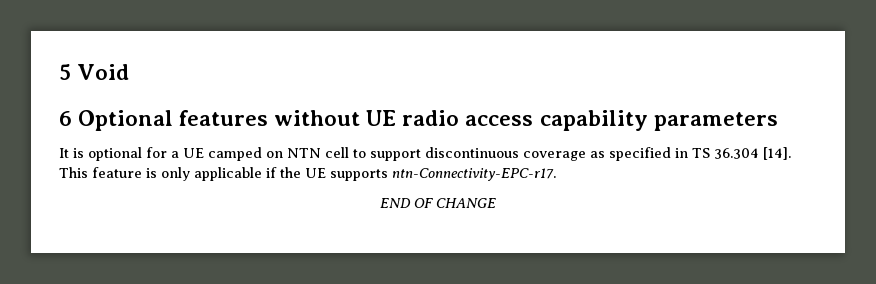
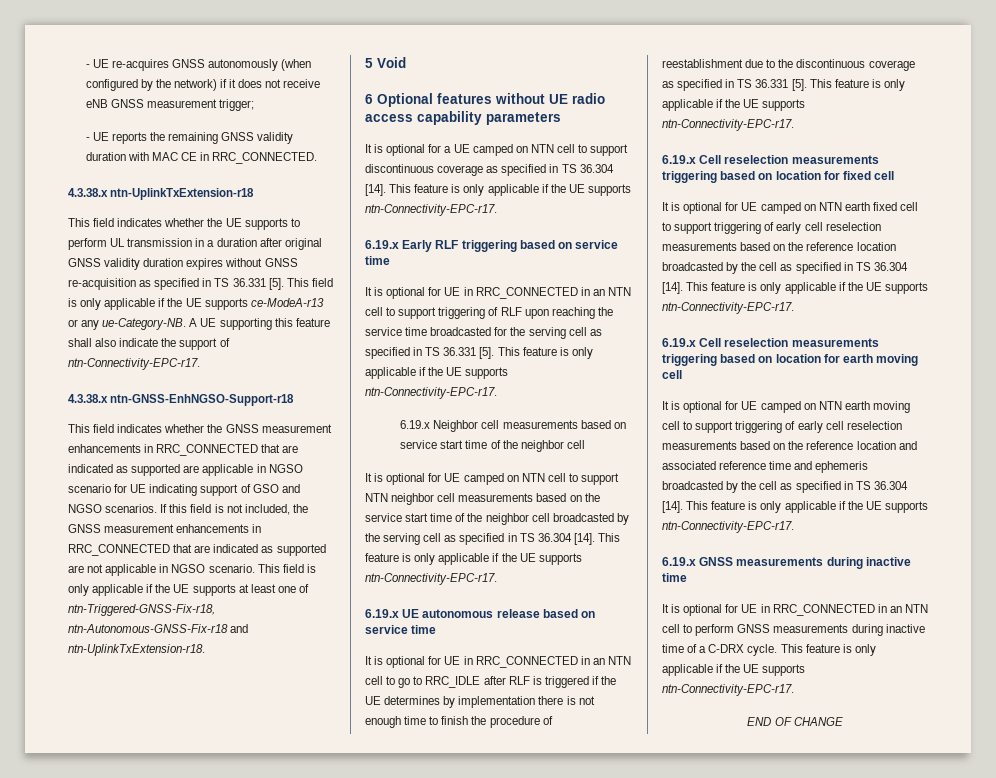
+ - UE re-acquires GNSS autonomously (when configured by the network) if it does not receive eNB GNSS measurement trigger;
+ - UE reports the remaining GNSS validity duration with MAC CE in RRC_CONNECTED.
+ 4.3.38.x ntn-UplinkTxExtension-r18
+ This field indicates whether the UE supports to perform UL transmission in a duration after original GNSS validity duration expires without GNSS re-acquisition as specified in TS 36.331 [5]. This field is only applicable if the UE supports ce-ModeA-r13 or any ue-Category-NB. A UE supporting this feature shall also indicate the support of ntn-Connectivity-EPC-r17.
+ 4.3.38.x ntn-GNSS-EnhNGSO-Support-r18
+ This field indicates whether the GNSS measurement enhancements in RRC_CONNECTED that are indicated as supported are applicable in NGSO scenario for UE indicating support of GSO and NGSO scenarios. If this field is not included, the GNSS measurement enhancements in RRC_CONNECTED that are indicated as supported are not applicable in NGSO scenario. This field is only applicable if the UE supports at least one of ntn-Triggered-GNSS-Fix-r18, ntn-Autonomous-GNSS-Fix-r18 and ntn-UplinkTxExtension-r18.
+ 6.19.x Early RLF triggering based on service time
+ It is optional for UE in RRC_CONNECTED in an NTN cell to support triggering of RLF upon reaching the service time broadcasted for the serving cell as specified in TS 36.331 [5]. This feature is only applicable if the UE supports ntn-Connectivity-EPC-r17.
+ 6.19.x Neighbor cell measurements based on service start time of the neighbor cell
+ It is optional for UE camped on NTN cell to support NTN neighbor cell measurements based on the service start time of the neighbor cell broadcasted by the serving cell as specified in TS 36.304 [14]. This feature is only applicable if the UE supports ntn-Connectivity-EPC-r17.
+ 6.19.x UE autonomous release based on service time
+ It is optional for UE in RRC_CONNECTED in an NTN cell to go to RRC_IDLE after RLF is triggered if the UE determines by implementation there is not enough time to finish the procedure of reestablishment due to the discontinuous coverage as specified in TS 36.331 [5]. This feature is only applicable if the UE supports ntn-Connectivity-EPC-r17.
+ 6.19.x Cell reselection measurements triggering based on location for fixed cell
+ It is optional for UE camped on NTN earth fixed cell to support triggering of early cell reselection measurements based on the reference location broadcasted by the cell as specified in TS 36.304 [14]. This feature is only applicable if the UE supports ntn-Connectivity-EPC-r17.
+ 6.19.x Cell reselection measurements triggering based on location for earth moving cell
+ It is optional for UE camped on NTN earth moving cell to support triggering of early cell reselection measurements based on the reference location and associated reference time and ephemeris broadcasted by the cell as specified in TS 36.304 [14]. This feature is only applicable if the UE supports ntn-Connectivity-EPC-r17.
+ 6.19.x GNSS measurements during inactive time
+ It is optional for UE in RRC_CONNECTED in an NTN cell to perform GNSS measurements during inactive time of a C-DRX cycle. This feature is only applicable if the UE supports ntn-Connectivity-EPC-r17.

